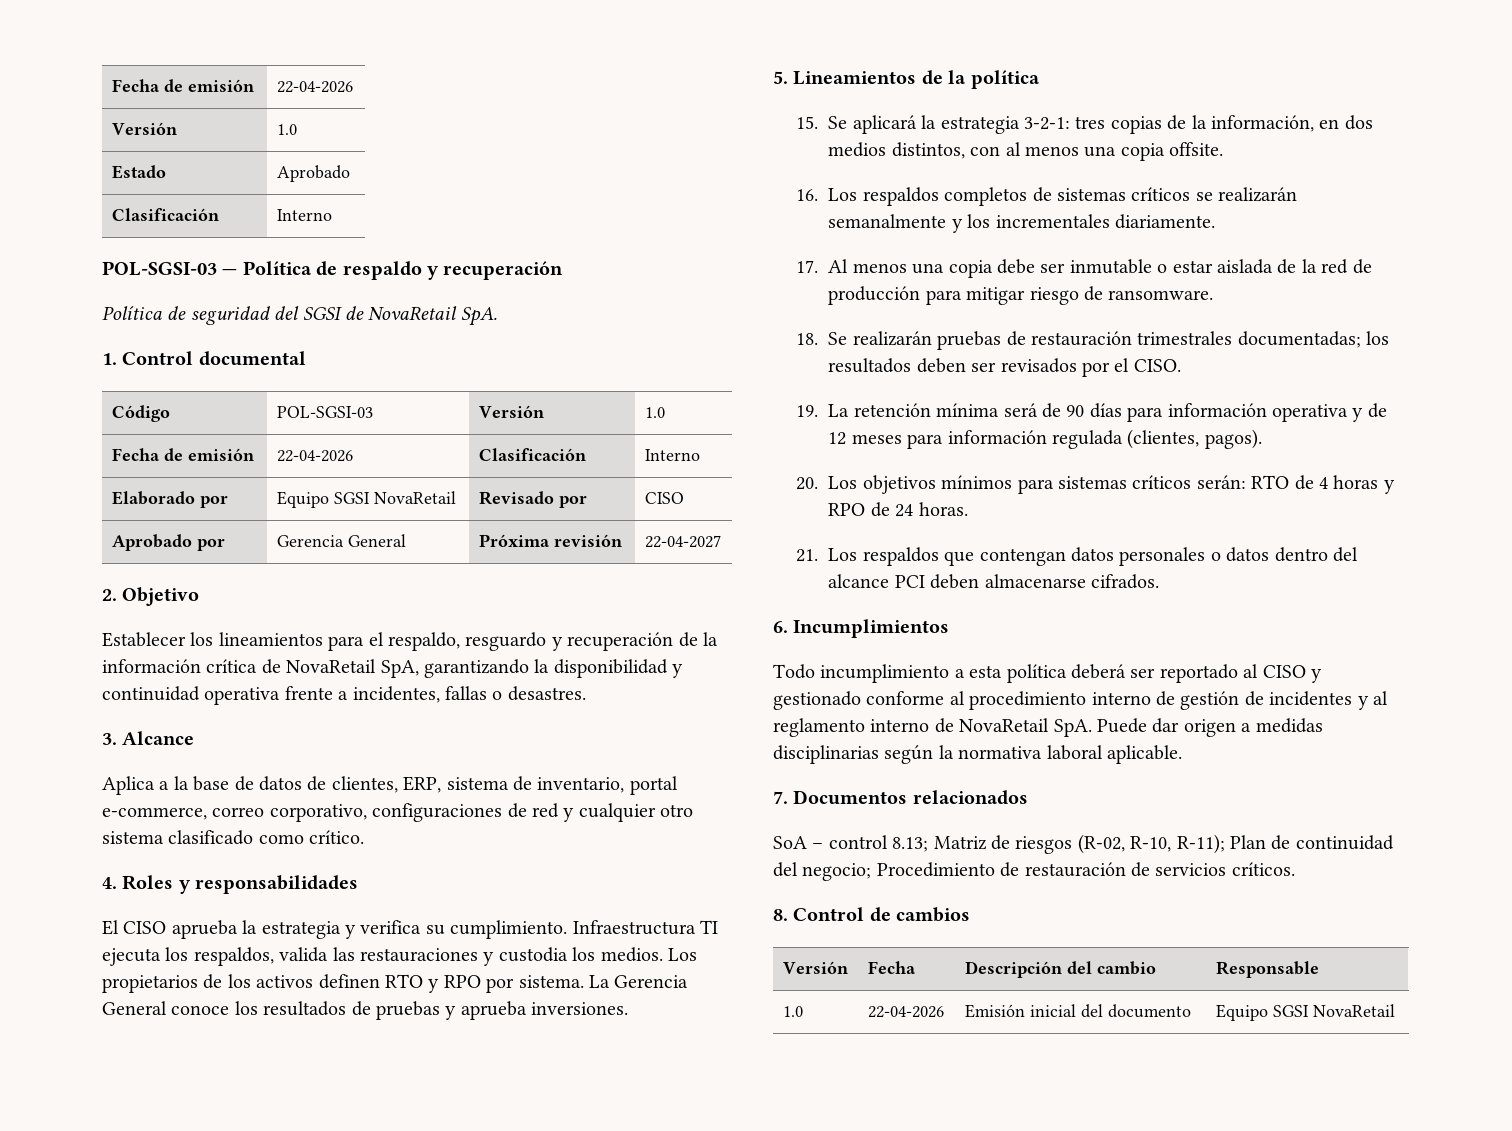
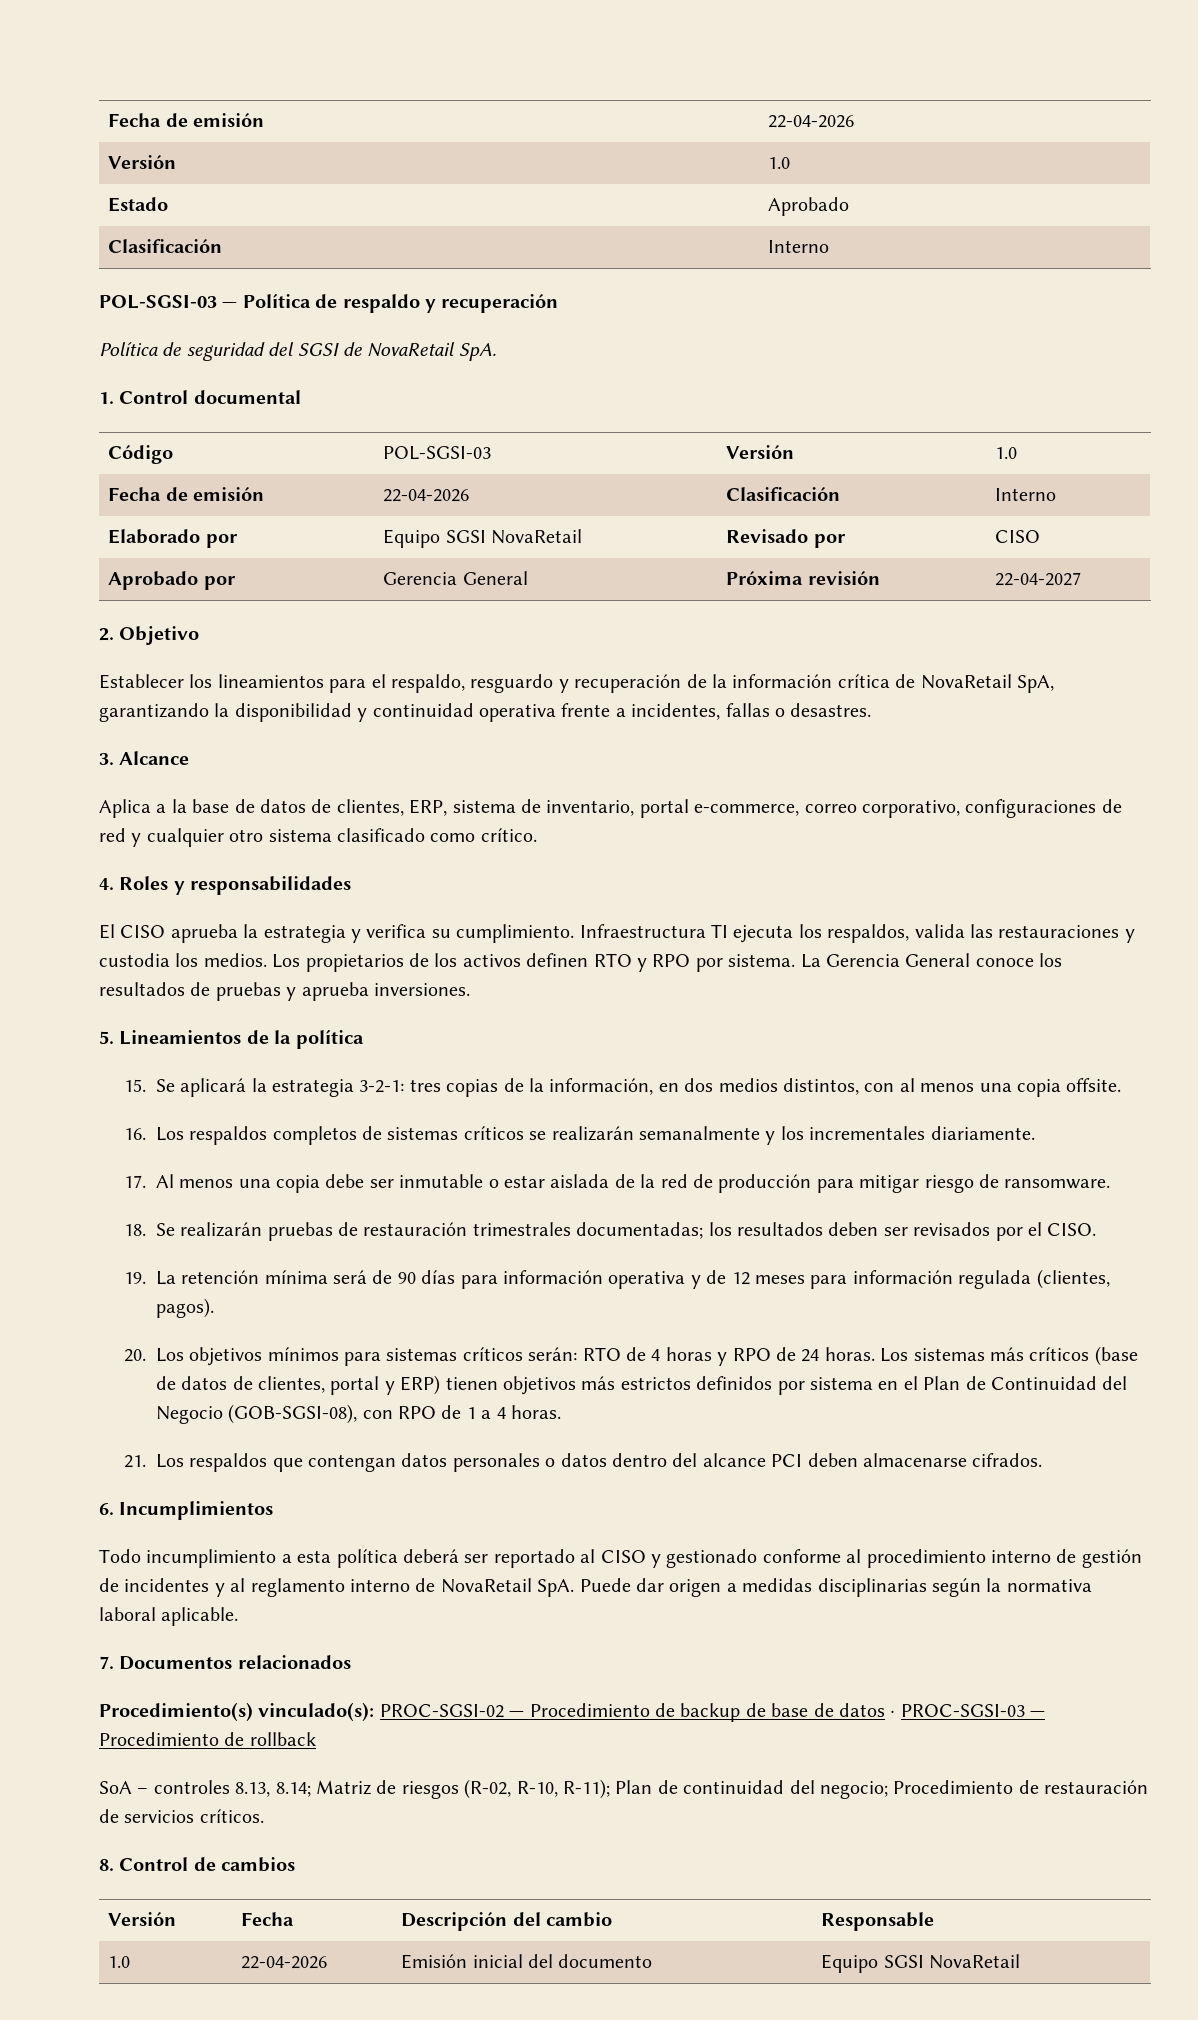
+ Los sistemas más críticos (base de datos de clientes, portal y ERP) tienen objetivos más estrictos definidos por sistema en el Plan de Continuidad del Negocio (GOB-SGSI-08), con RPO de 1 a 4 horas.
+ Procedimiento(s) vinculado(s): PROC-SGSI-02 — Procedimiento de backup de base de datos · PROC-SGSI-03 — Procedimiento de rollback
- SoA – control 8.13; Matriz de riesgos (R-02, R-10, R-11); Plan de continuidad del negocio; Procedimiento de restauración de servicios críticos.
+ SoA – controles 8.13, 8.14; Matriz de riesgos (R-02, R-10, R-11); Plan de continuidad del negocio; Procedimiento de restauración de servicios críticos.

